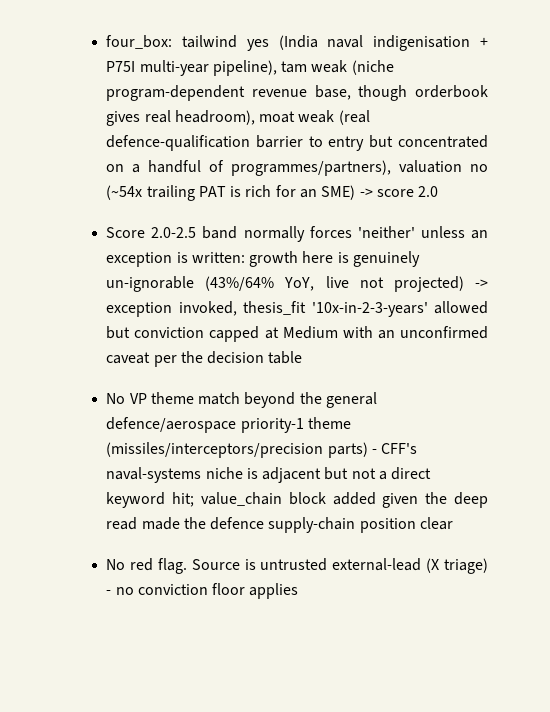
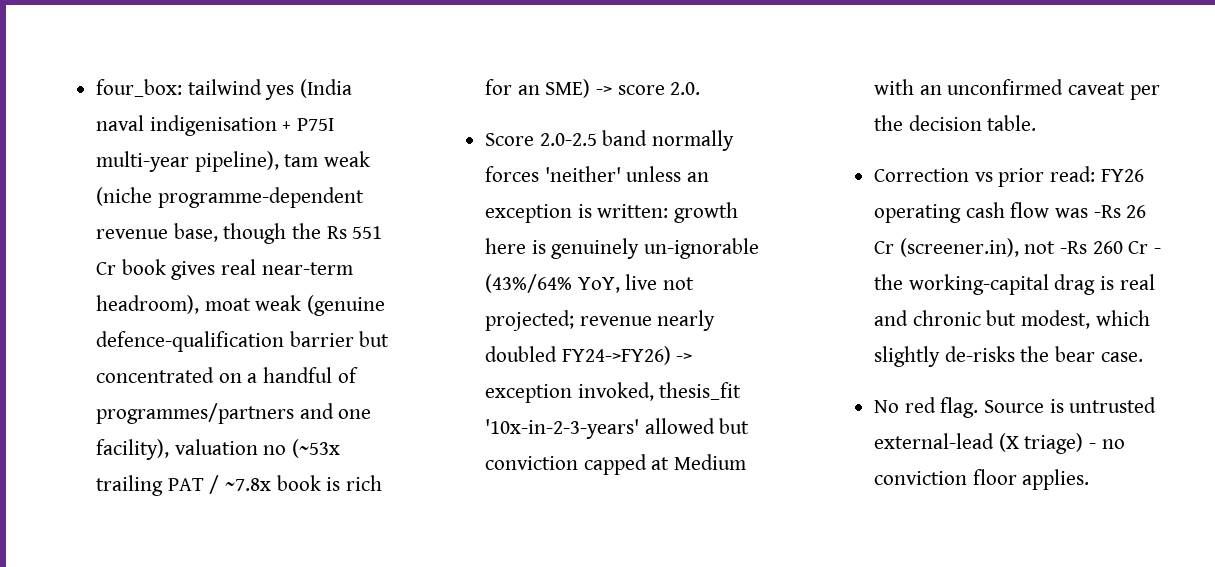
- four_box: tailwind yes (India naval indigenisation + P75I multi-year pipeline), tam weak (niche program-dependent revenue base, though orderbook gives real headroom), moat weak (real defence-qualification barrier to entry but concentrated on a handful of programmes/partners), valuation no (~54x trailing PAT is rich for an SME) -> score 2.0
+ four_box: tailwind yes (India naval indigenisation + P75I multi-year pipeline), tam weak (niche programme-dependent revenue base, though the Rs 551 Cr book gives real near-term headroom), moat weak (genuine defence-qualification barrier but concentrated on a handful of programmes/partners and one facility), valuation no (~53x trailing PAT / ~7.8x book is rich for an SME) -> score 2.0.
- Score 2.0-2.5 band normally forces 'neither' unless an exception is written: growth here is genuinely un-ignorable (43%/64% YoY, live not projected) -> exception invoked, thesis_fit '10x-in-2-3-years' allowed but conviction capped at Medium with an unconfirmed caveat per the decision table
- No VP theme match beyond the general defence/aerospace priority-1 theme (missiles/interceptors/precision parts) - CFF's naval-systems niche is adjacent but not a direct keyword hit; value_chain block added given the deep read made the defence supply-chain position clear
+ Score 2.0-2.5 band normally forces 'neither' unless an exception is written: growth here is genuinely un-ignorable (43%/64% YoY, live not projected; revenue nearly doubled FY24->FY26) -> exception invoked, thesis_fit '10x-in-2-3-years' allowed but conviction capped at Medium with an unconfirmed caveat per the decision table.
+ Correction vs prior read: FY26 operating cash flow was -Rs 26 Cr (screener.in), not -Rs 260 Cr - the working-capital drag is real and chronic but modest, which slightly de-risks the bear case.
- Source is untrusted external-lead (X triage) - no conviction floor applies
+ Source is untrusted external-lead (X triage) - no conviction floor applies.

